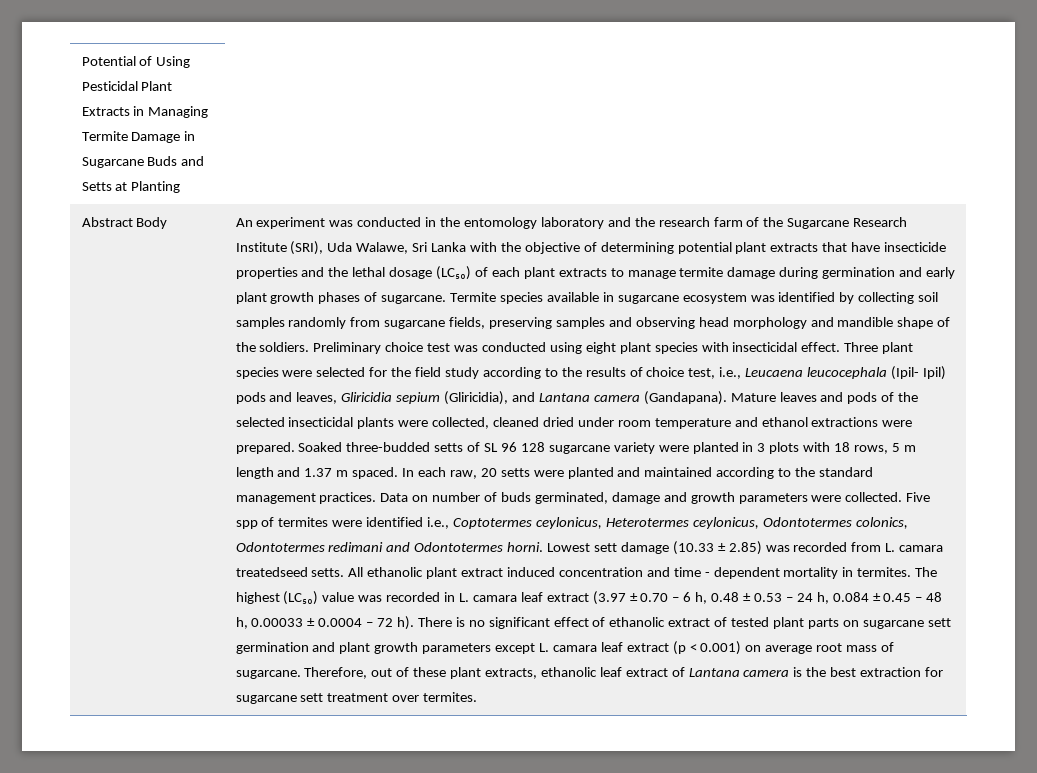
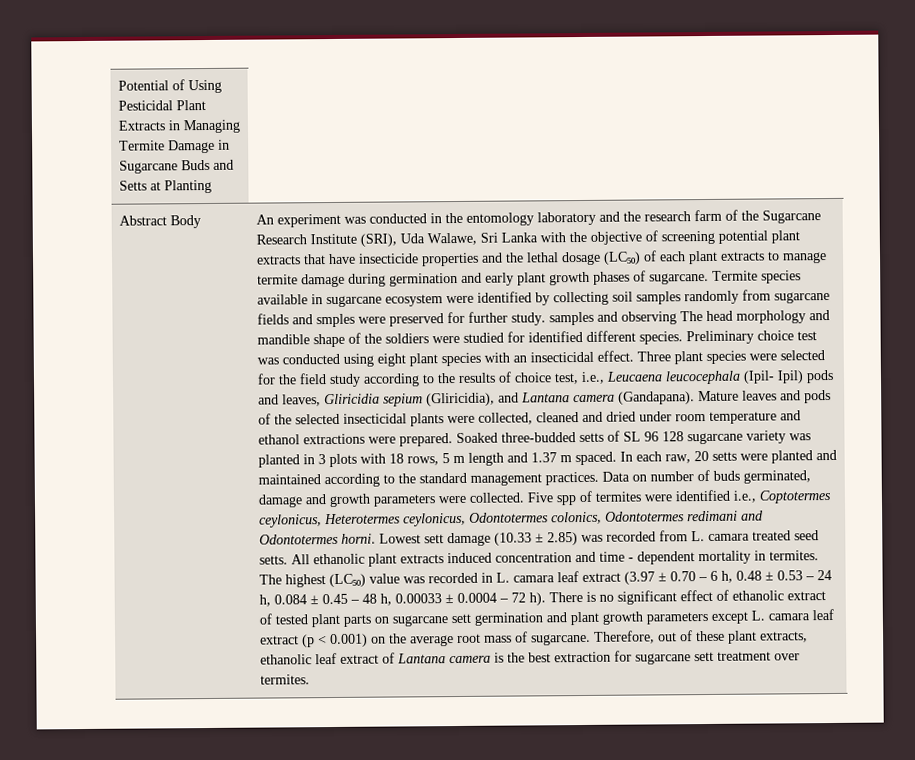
- An experiment was conducted in the entomology laboratory and the research farm of the Sugarcane Research Institute (SRI), Uda Walawe, Sri Lanka with the objective of determining potential plant extracts that have insecticide properties and the lethal dosage (LC₅₀) of each plant extracts to manage termite damage during germination and early plant growth phases of sugarcane.
+ An experiment was conducted in the entomology laboratory and the research farm of the Sugarcane Research Institute (SRI), Uda Walawe, Sri Lanka with the objective of screening potential plant extracts that have insecticide properties and the lethal dosage (LC₅₀) of each plant extracts to manage termite damage during germination and early plant growth phases of sugarcane.
- Termite species available in sugarcane ecosystem was identified by collecting soil samples randomly from sugarcane fields, preserving samples and observing head morphology and mandible shape of the soldiers.
+ Termite species available in sugarcane ecosystem were identified by collecting soil samples randomly from sugarcane fields and smples were preserved for further study. samples and observing The head morphology and mandible shape of the soldiers were studied for identified different species.
- Preliminary choice test was conducted using eight plant species with insecticidal effect.
+ Preliminary choice test was conducted using eight plant species with an insecticidal effect.
- Mature leaves and pods of the selected insecticidal plants were collected, cleaned dried under room temperature and ethanol extractions were prepared.
+ Mature leaves and pods of the selected insecticidal plants were collected, cleaned and dried under room temperature and ethanol extractions were prepared.
- Soaked three-budded setts of SL 96 128 sugarcane variety were planted in 3 plots with 18 rows, 5 m length and 1.37 m spaced.
+ Soaked three-budded setts of SL 96 128 sugarcane variety was planted in 3 plots with 18 rows, 5 m length and 1.37 m spaced.
- Lowest sett damage (10.33 ± 2.85) was recorded from L. camara treatedseed setts.
+ Lowest sett damage (10.33 ± 2.85) was recorded from L. camara treated seed setts.
- All ethanolic plant extract induced concentration and time - dependent mortality in termites.
+ All ethanolic plant extracts induced concentration and time - dependent mortality in termites.
- There is no significant effect of ethanolic extract of tested plant parts on sugarcane sett germination and plant growth parameters except L. camara leaf extract (p < 0.001) on average root mass of sugarcane.
+ There is no significant effect of ethanolic extract of tested plant parts on sugarcane sett germination and plant growth parameters except L. camara leaf extract (p < 0.001) on the average root mass of sugarcane.

